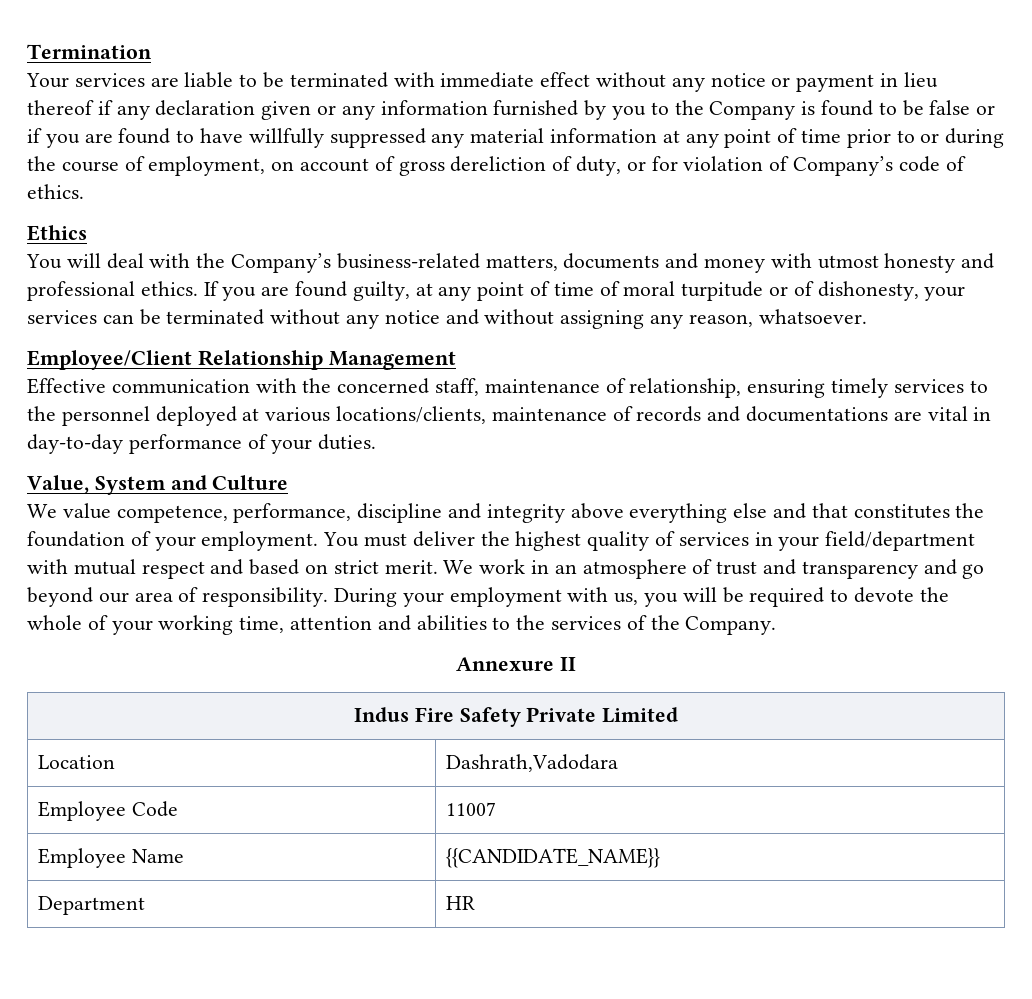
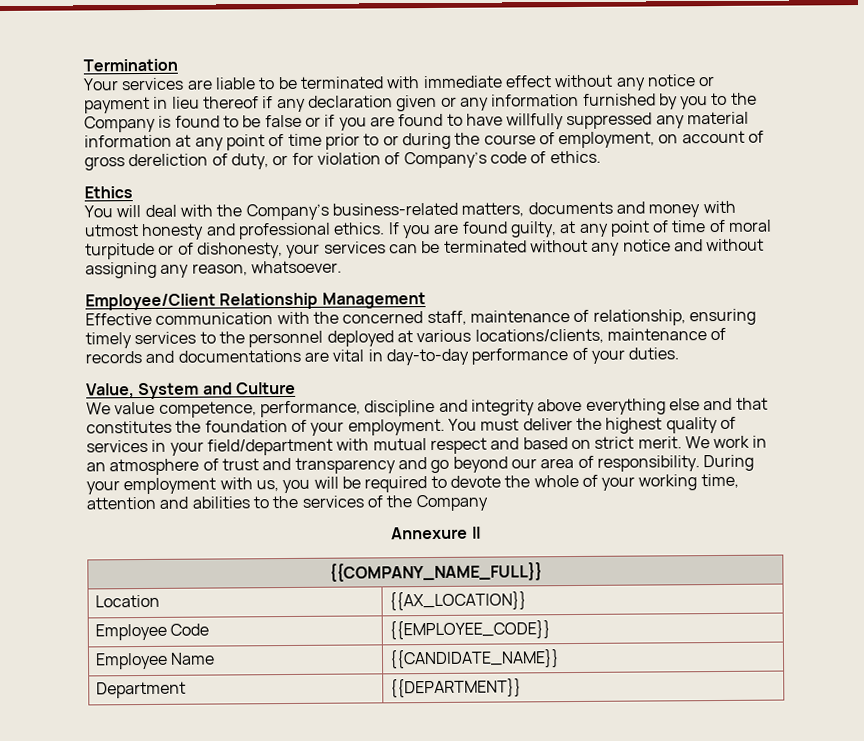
- During your employment with us, you will be required to devote the whole of your working time, attention and abilities to the services of the Company.
+ During your employment with us, you will be required to devote the whole of your working time, attention and abilities to the services of the Company
- Indus Fire Safety Private Limited
+ {{COMPANY_NAME_FULL}}
- Location | Dashrath,Vadodara
+ Location | {{AX_LOCATION}}
- Employee Code | 11007
+ Employee Code | {{EMPLOYEE_CODE}}
- Department | HR
+ Department | {{DEPARTMENT}}

